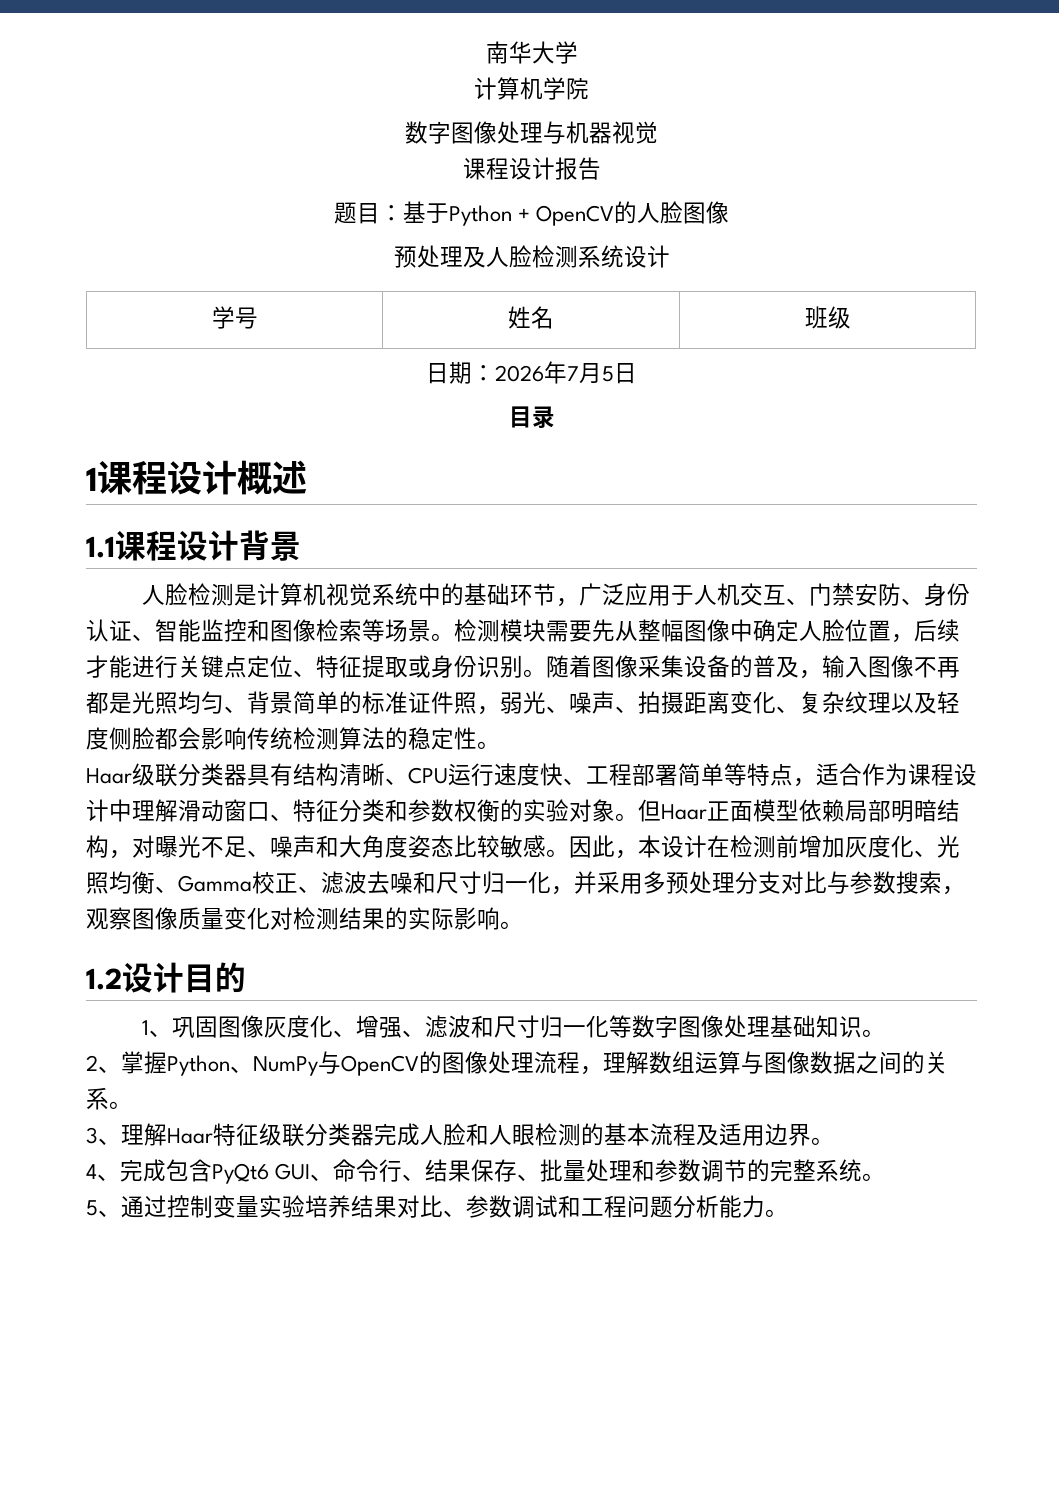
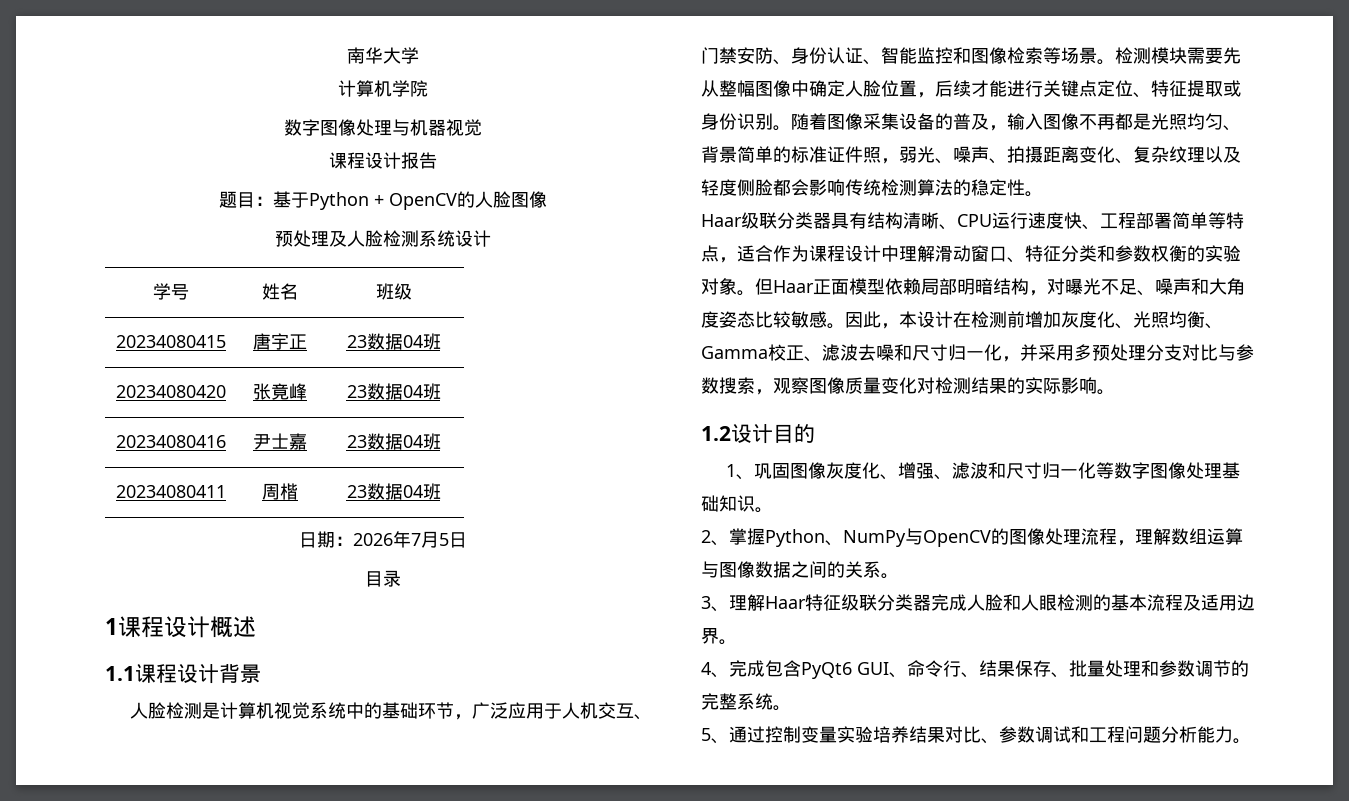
+ 20234080415 | 唐宇正 | 23数据04班
+ 20234080420 | 张竟峰 | 23数据04班
+ 20234080416 | 尹士嘉 | 23数据04班
+ 20234080411 | 周楷 | 23数据04班

